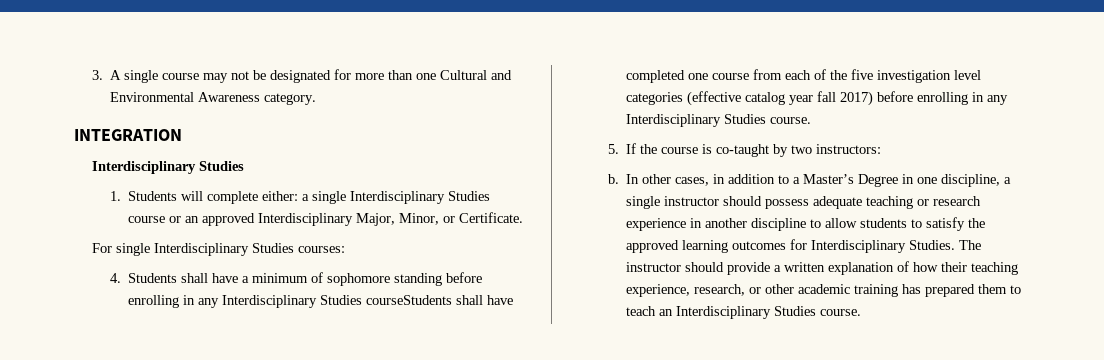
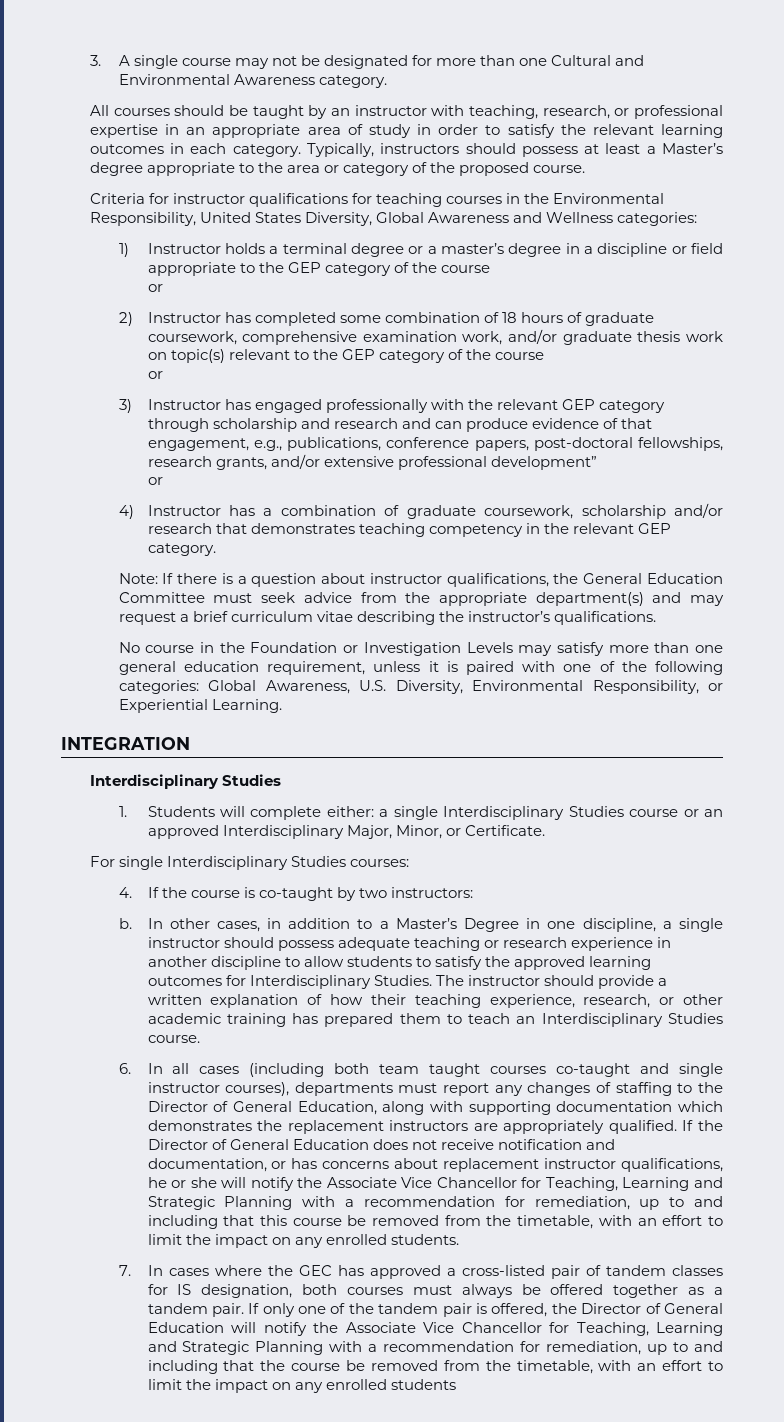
+ All courses should be taught by an instructor with teaching, research, or professional expertise in an appropriate area of study in order to satisfy the relevant learning outcomes in each category. Typically, instructors should possess at least a Master’s degree appropriate to the area or category of the proposed course.
+ Criteria for instructor qualifications for teaching courses in the Environmental Responsibility, United States Diversity, Global Awareness and Wellness categories:
+ 1) Instructor holds a terminal degree or a master’s degree in a discipline or field appropriate to the GEP category of the course
+ or
+ 2) Instructor has completed some combination of 18 hours of graduate coursework, comprehensive examination work, and/or graduate thesis work on topic(s) relevant to the GEP category of the course
+ or
+ 3) Instructor has engaged professionally with the relevant GEP category through scholarship and research and can produce evidence of that engagement, e.g., publications, conference papers, post-doctoral fellowships, research grants, and/or extensive professional development”
+ or
+ 4) Instructor has a combination of graduate coursework, scholarship and/or research that demonstrates teaching competency in the relevant GEP category.
+ Note: If there is a question about instructor qualifications, the General Education Committee must seek advice from the appropriate department(s) and may request a brief curriculum vitae describing the instructor’s qualifications.
+ No course in the Foundation or Investigation Levels may satisfy more than one general education requirement, unless it is paired with one of the following categories: Global Awareness, U.S. Diversity, Environmental Responsibility, or Experiential Learning.
- 4. Students shall have a minimum of sophomore standing before enrolling in any Interdisciplinary Studies courseStudents shall have completed one course from each of the five investigation level categories (effective catalog year fall 2017) before enrolling in any Interdisciplinary Studies course.
- 5. If the course is co-taught by two instructors:
+ 4. If the course is co-taught by two instructors:
+ 6. In all cases (including both team taught courses co-taught and single instructor courses), departments must report any changes of staffing to the Director of General Education, along with supporting documentation which demonstrates the replacement instructors are appropriately qualified. If the Director of General Education does not receive notification and documentation, or has concerns about replacement instructor qualifications, he or she will notify the Associate Vice Chancellor for Teaching, Learning and Strategic Planning with a recommendation for remediation, up to and including that this course be removed from the timetable, with an effort to limit the impact on any enrolled students.
+ 7. In cases where the GEC has approved a cross-listed pair of tandem classes for IS designation, both courses must always be offered together as a tandem pair. If only one of the tandem pair is offered, the Director of General Education will notify the Associate Vice Chancellor for Teaching, Learning and Strategic Planning with a recommendation for remediation, up to and including that the course be removed from the timetable, with an effort to limit the impact on any enrolled students

